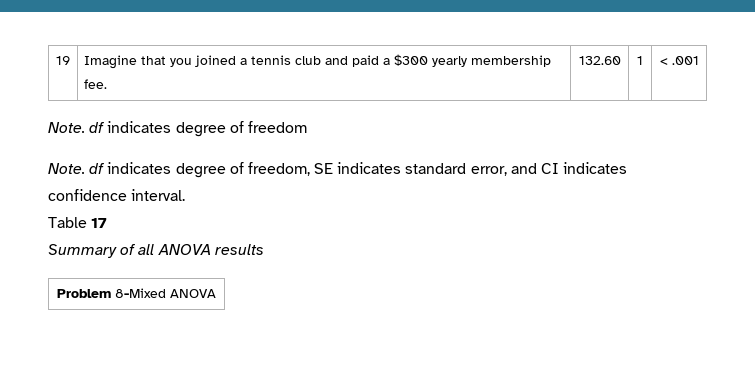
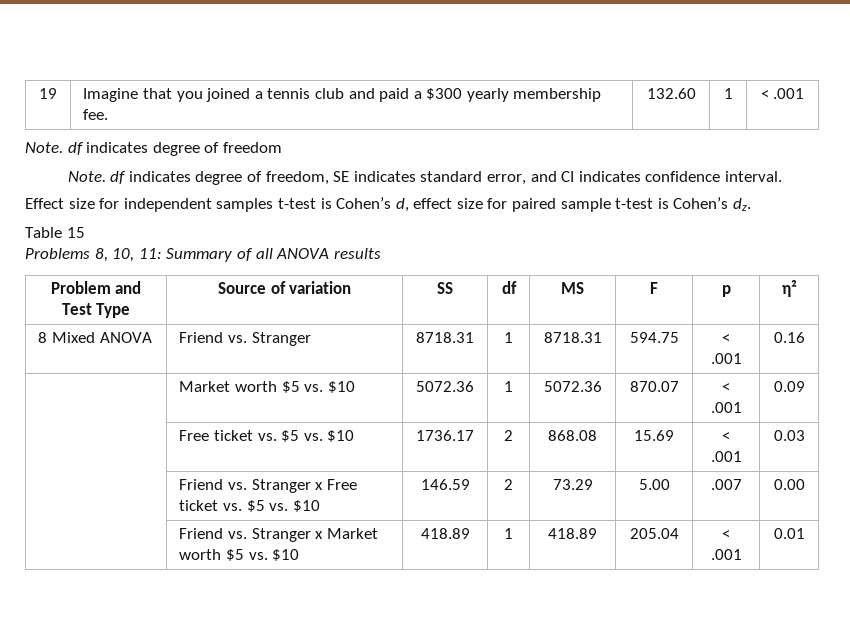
- Table 17
- Summary of all ANOVA results
+ Effect size for independent samples t-test is Cohen’s d, effect size for paired sample t-test is Cohen’s dz.
+ Table 15
+ Problems 8, 10, 11: Summary of all ANOVA results
- Problem 8-Mixed ANOVA
+ Problem and Test Type | Source of variation | SS | df | MS | F | p | η²
+ 8 Mixed ANOVA | Friend vs. Stranger | 8718.31 | 1 | 8718.31 | 594.75 | < .001 | 0.16
+ | Market worth $5 vs. $10 | 5072.36 | 1 | 5072.36 | 870.07 | < .001 | 0.09
+ | Free ticket vs. $5 vs. $10 | 1736.17 | 2 | 868.08 | 15.69 | < .001 | 0.03
+ | Friend vs. Stranger x Free ticket vs. $5 vs. $10 | 146.59 | 2 | 73.29 | 5.00 | .007 | 0.00
+ | Friend vs. Stranger x Market worth $5 vs. $10 | 418.89 | 1 | 418.89 | 205.04 | < .001 | 0.01

